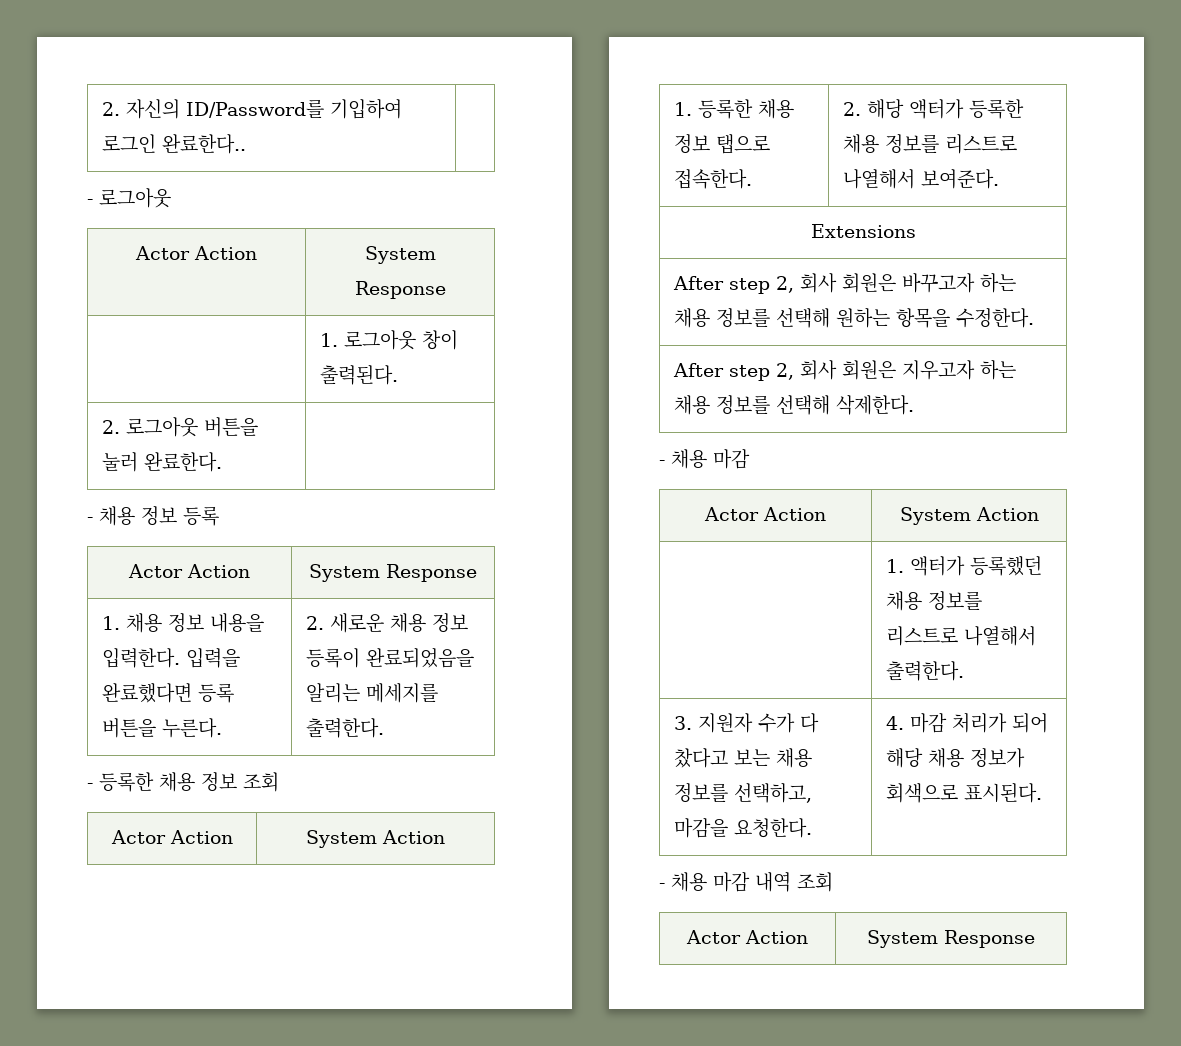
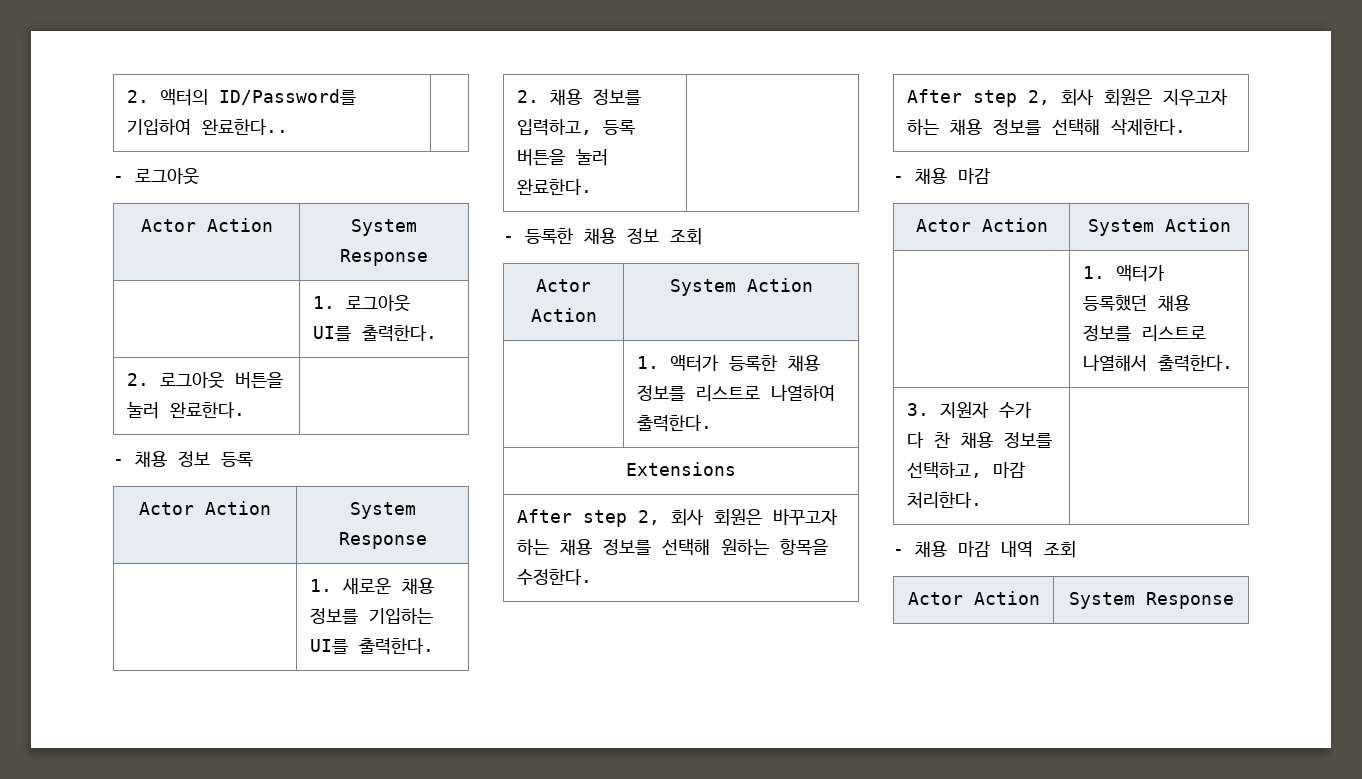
- 2. 자신의 ID/Password를 기입하여 로그인 완료한다.. |
+ 2. 액터의 ID/Password를 기입하여 완료한다.. |
- | 1. 로그아웃 창이 출력된다.
+ | 1. 로그아웃 UI를 출력한다.
- 1. 채용 정보 내용을 입력한다. 입력을 완료했다면 등록 버튼을 누른다. | 2. 새로운 채용 정보 등록이 완료되었음을 알리는 메세지를 출력한다.
+ | 1. 새로운 채용 정보를 기입하는 UI를 출력한다.
+ 2. 채용 정보를 입력하고, 등록 버튼을 눌러 완료한다. |
- 1. 등록한 채용 정보 탭으로 접속한다. | 2. 해당 액터가 등록한 채용 정보를 리스트로 나열해서 보여준다.
+ | 1. 액터가 등록한 채용 정보를 리스트로 나열하여 출력한다.
- 3. 지원자 수가 다 찼다고 보는 채용 정보를 선택하고, 마감을 요청한다. | 4. 마감 처리가 되어 해당 채용 정보가 회색으로 표시된다.
+ 3. 지원자 수가 다 찬 채용 정보를 선택하고, 마감 처리한다. |

